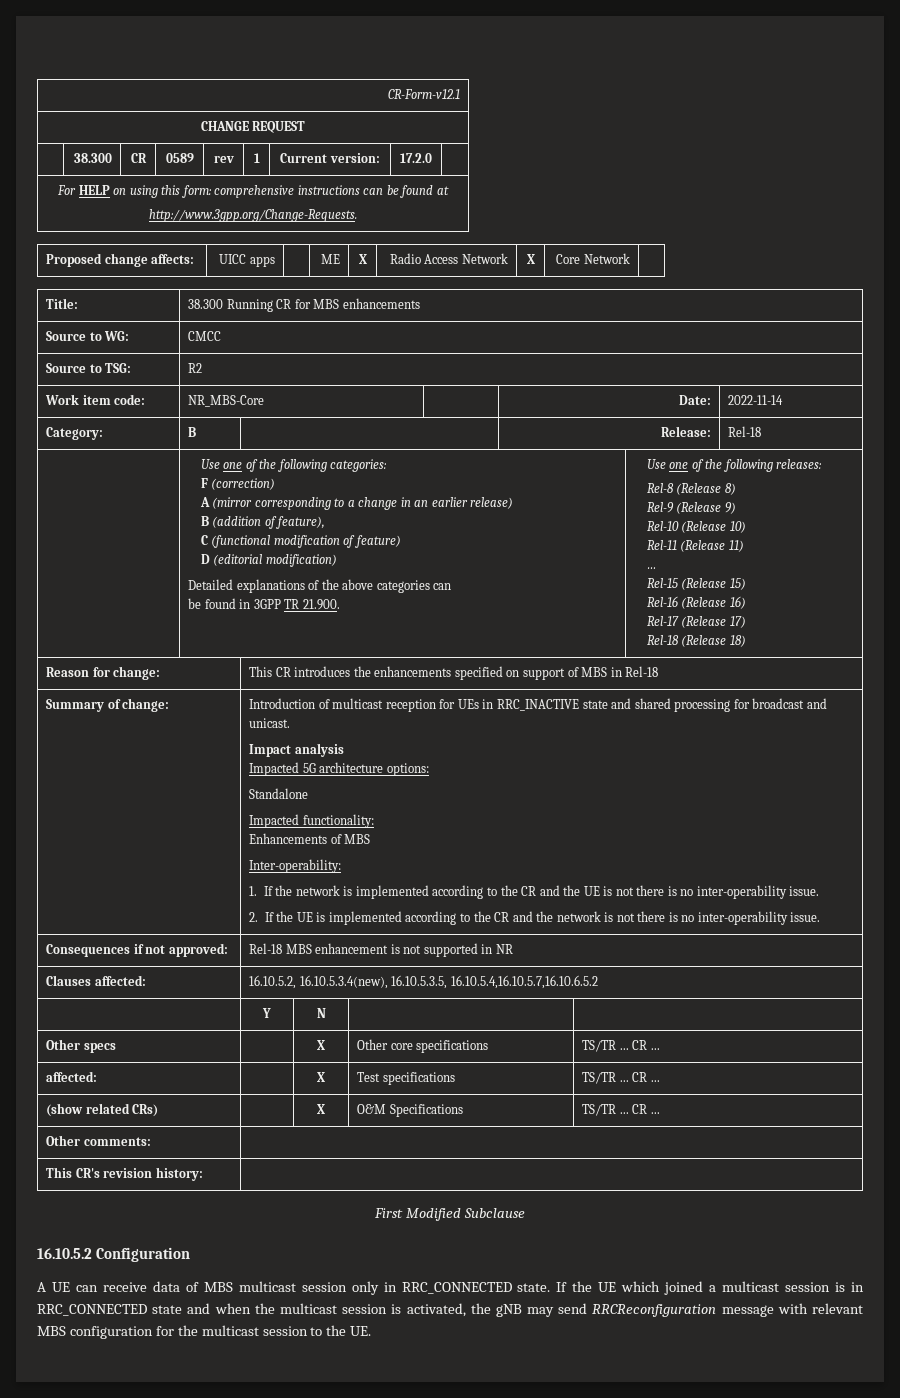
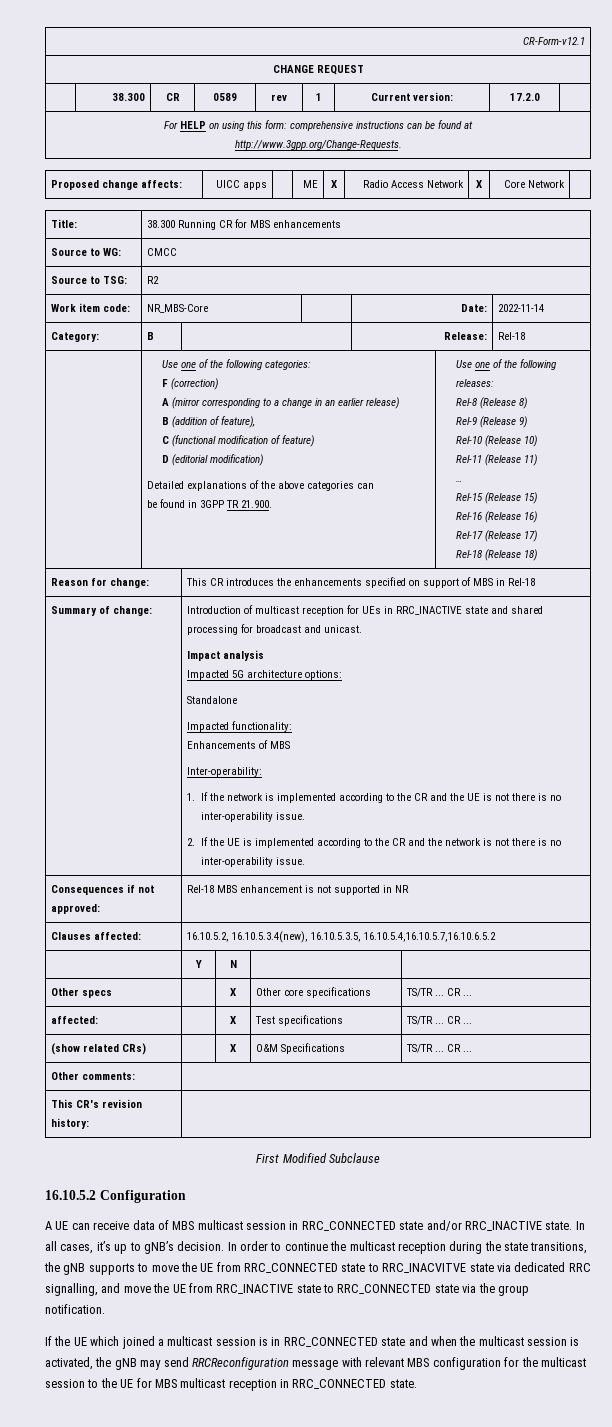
- A UE can receive data of MBS multicast session only in RRC_CONNECTED state. If the UE which joined a multicast session is in RRC_CONNECTED state and when the multicast session is activated, the gNB may send RRCReconfiguration message with relevant MBS configuration for the multicast session to the UE.
+ A UE can receive data of MBS multicast session in RRC_CONNECTED state and/or RRC_INACTIVE state. In all cases, it’s up to gNB’s decision. In order to continue the multicast reception during the state transitions, the gNB supports to move the UE from RRC_CONNECTED state to RRC_INACVITVE state via dedicated RRC signalling, and move the UE from RRC_INACTIVE state to RRC_CONNECTED state via the group notification.
+ If the UE which joined a multicast session is in RRC_CONNECTED state and when the multicast session is activated, the gNB may send RRCReconfiguration message with relevant MBS configuration for the multicast session to the UE for MBS multicast reception in RRC_CONNECTED state.

